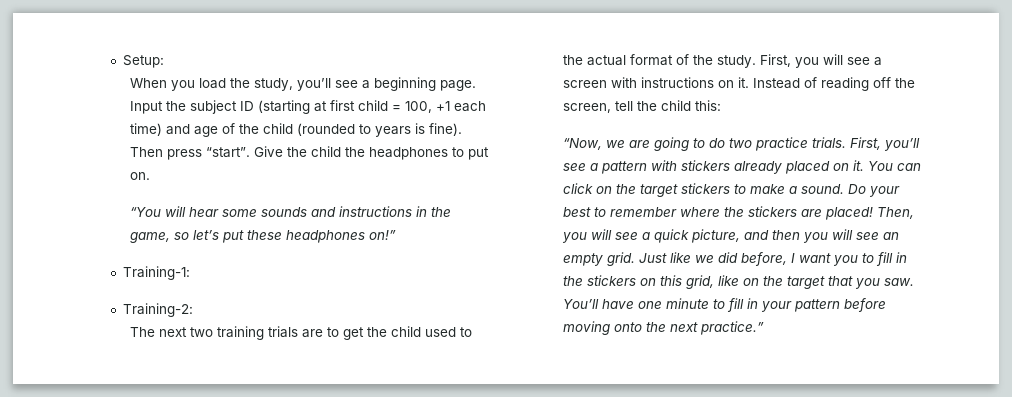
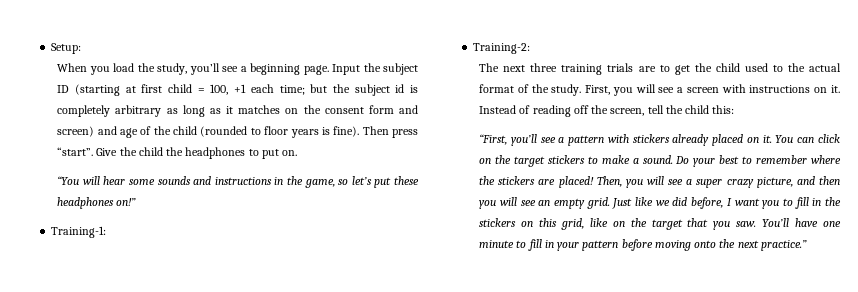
- Input the subject ID (starting at first child = 100, +1 each time) and age of the child (rounded to years is fine).
+ Input the subject ID (starting at first child = 100, +1 each time; but the subject id is completely arbitrary as long as it matches on the consent form and screen) and age of the child (rounded to floor years is fine).
- The next two training trials are to get the child used to the actual format of the study.
+ The next three training trials are to get the child used to the actual format of the study.
- “Now, we are going to do two practice trials. First, you’ll see a pattern with stickers already placed on it.
+ “First, you’ll see a pattern with stickers already placed on it.
- Then, you will see a quick picture, and then you will see an empty grid.
+ Then, you will see a super crazy picture, and then you will see an empty grid.

